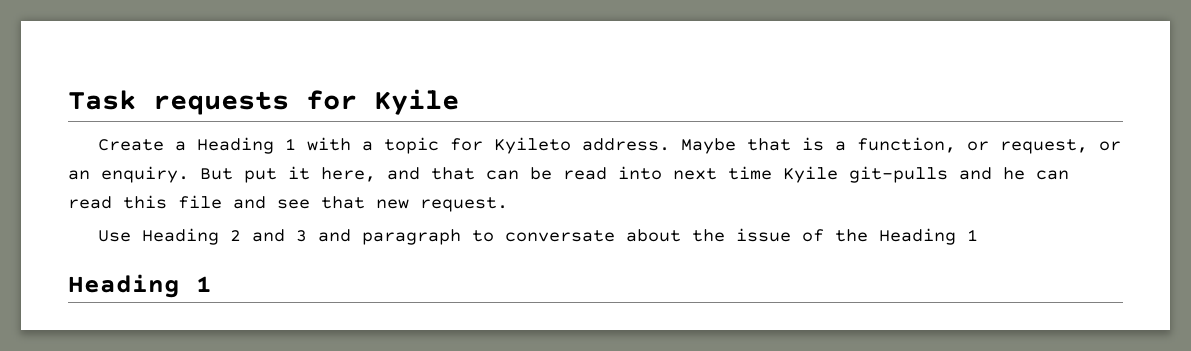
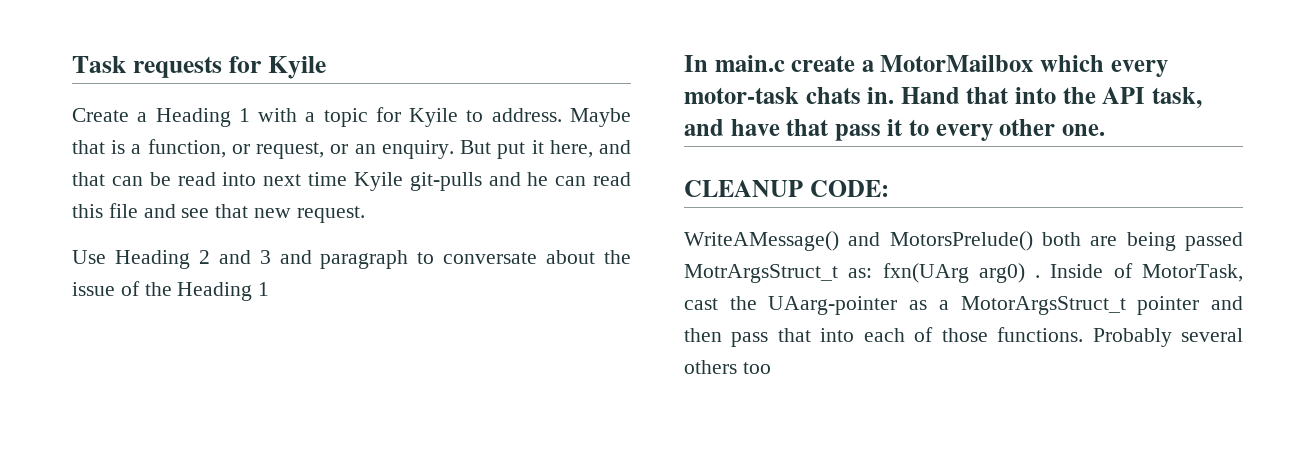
- Create a Heading 1 with a topic for Kyileto address.
+ Create a Heading 1 with a topic for Kyile to address.
  Use Heading 2 and 3 and paragraph to conversate about the issue of the Heading 1
- Heading 1
+ In main.c create a MotorMailbox which every motor-task chats in. Hand that into the API task, and have that pass it to every other one.
+ CLEANUP CODE:
+ WriteAMessage() and MotorsPrelude() both are being passed MotrArgsStruct_t as: fxn(UArg arg0) . Inside of MotorTask, cast the UAarg-pointer as a MotorArgsStruct_t pointer and then pass that into each of those functions. Probably several others too

